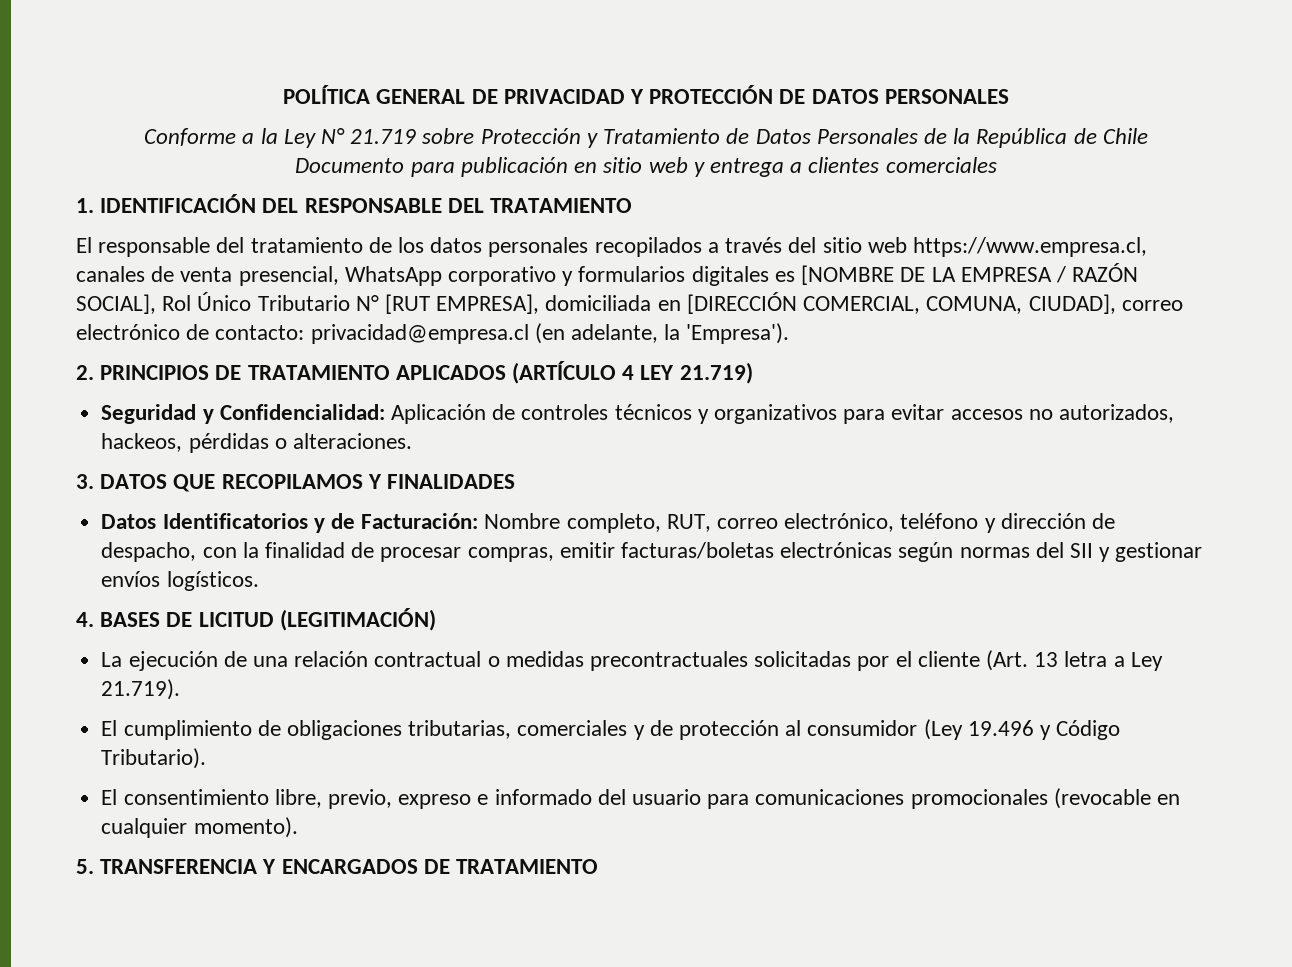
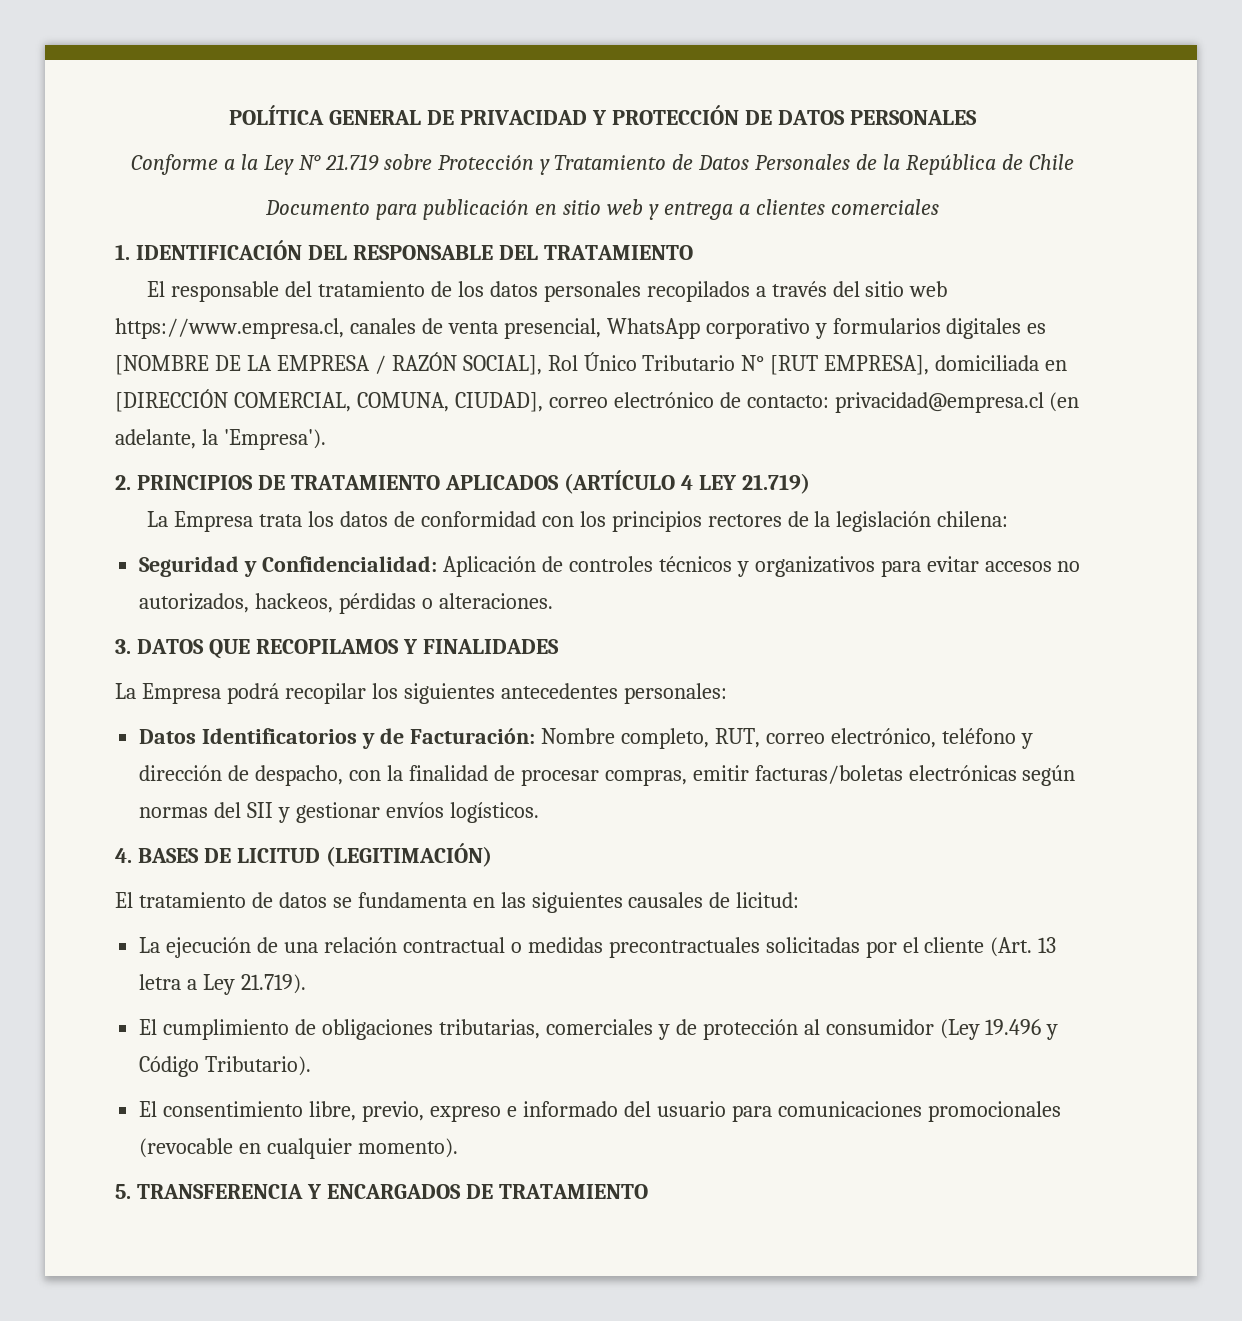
+ La Empresa trata los datos de conformidad con los principios rectores de la legislación chilena:
+ La Empresa podrá recopilar los siguientes antecedentes personales:
+ El tratamiento de datos se fundamenta en las siguientes causales de licitud:

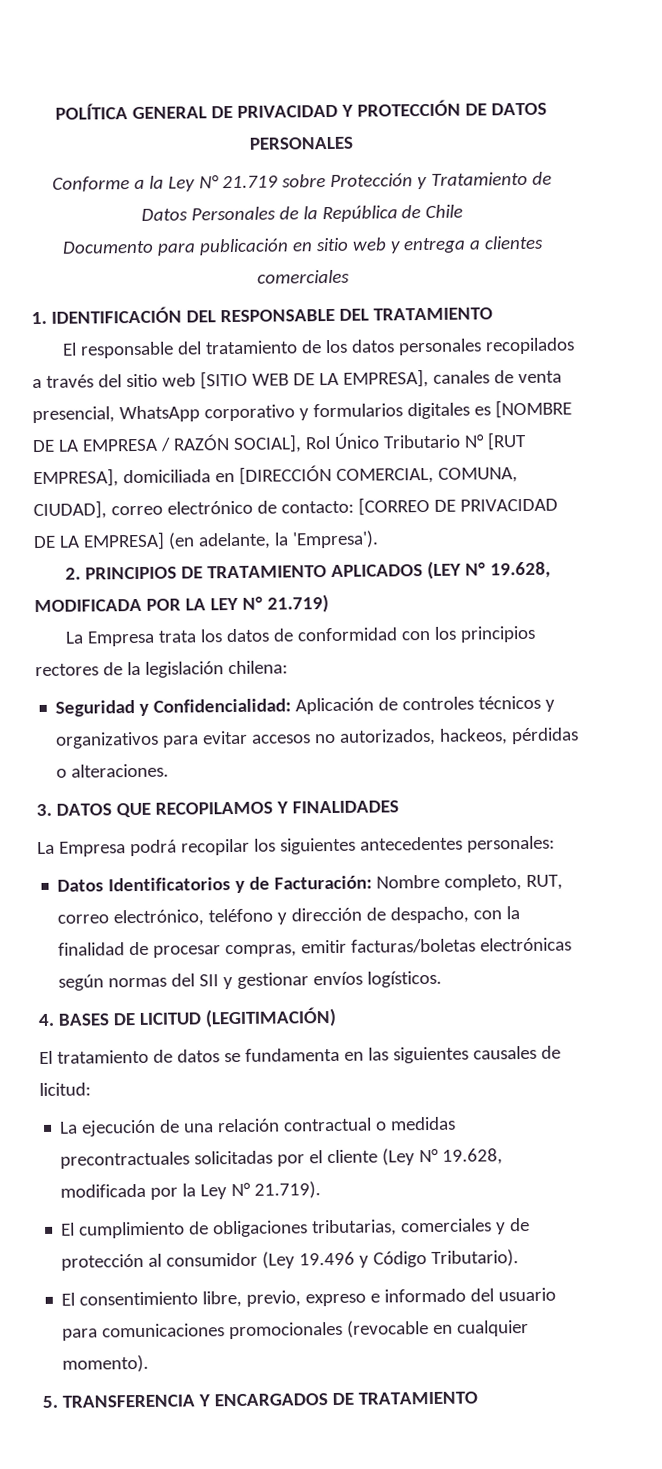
- El responsable del tratamiento de los datos personales recopilados a través del sitio web https://www.empresa.cl, canales de venta presencial, WhatsApp corporativo y formularios digitales es [NOMBRE DE LA EMPRESA / RAZÓN SOCIAL], Rol Único Tributario N° [RUT EMPRESA], domiciliada en [DIRECCIÓN COMERCIAL, COMUNA, CIUDAD], correo electrónico de contacto: privacidad@empresa.cl (en adelante, la 'Empresa').
+ El responsable del tratamiento de los datos personales recopilados a través del sitio web [SITIO WEB DE LA EMPRESA], canales de venta presencial, WhatsApp corporativo y formularios digitales es [NOMBRE DE LA EMPRESA / RAZÓN SOCIAL], Rol Único Tributario N° [RUT EMPRESA], domiciliada en [DIRECCIÓN COMERCIAL, COMUNA, CIUDAD], correo electrónico de contacto: [CORREO DE PRIVACIDAD DE LA EMPRESA] (en adelante, la 'Empresa').
- 2. PRINCIPIOS DE TRATAMIENTO APLICADOS (ARTÍCULO 4 LEY 21.719)
+ 2. PRINCIPIOS DE TRATAMIENTO APLICADOS (LEY N° 19.628, MODIFICADA POR LA LEY N° 21.719)
- La ejecución de una relación contractual o medidas precontractuales solicitadas por el cliente (Art. 13 letra a Ley 21.719).
+ La ejecución de una relación contractual o medidas precontractuales solicitadas por el cliente (Ley N° 19.628, modificada por la Ley N° 21.719).

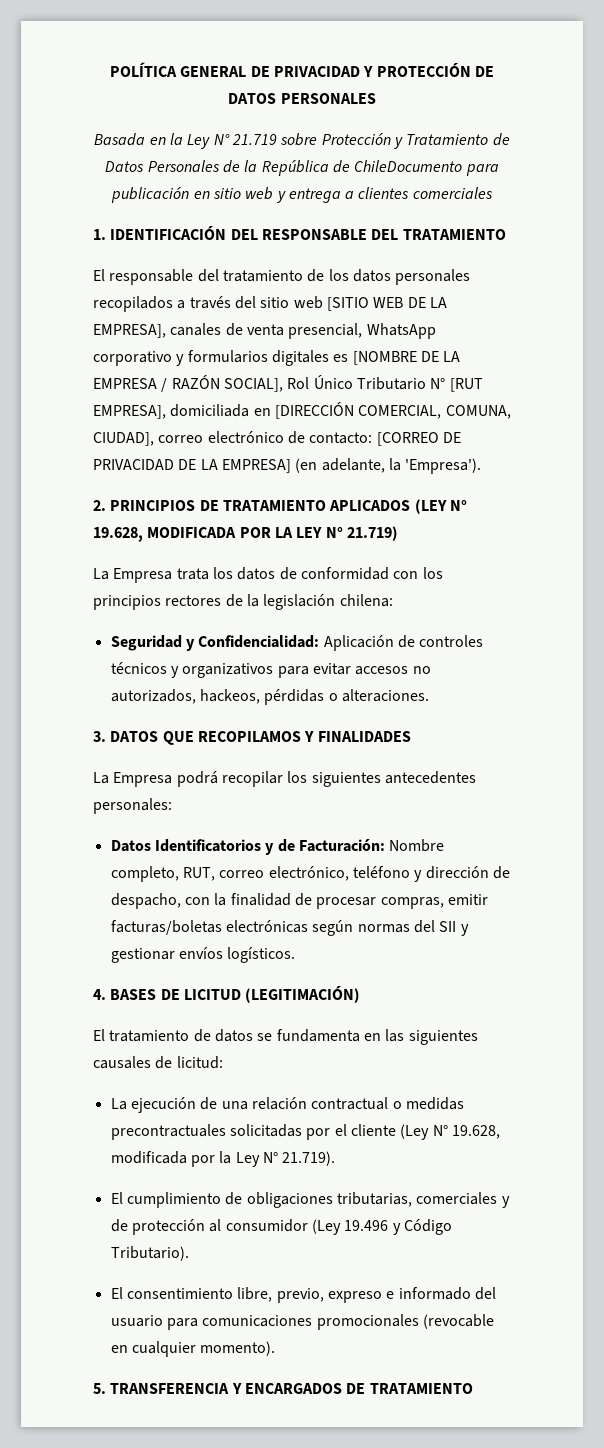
- Conforme a la Ley N° 21.719 sobre Protección y Tratamiento de Datos Personales de la República de Chile
- Documento para publicación en sitio web y entrega a clientes comerciales
+ Basada en la Ley N° 21.719 sobre Protección y Tratamiento de Datos Personales de la República de ChileDocumento para publicación en sitio web y entrega a clientes comerciales

